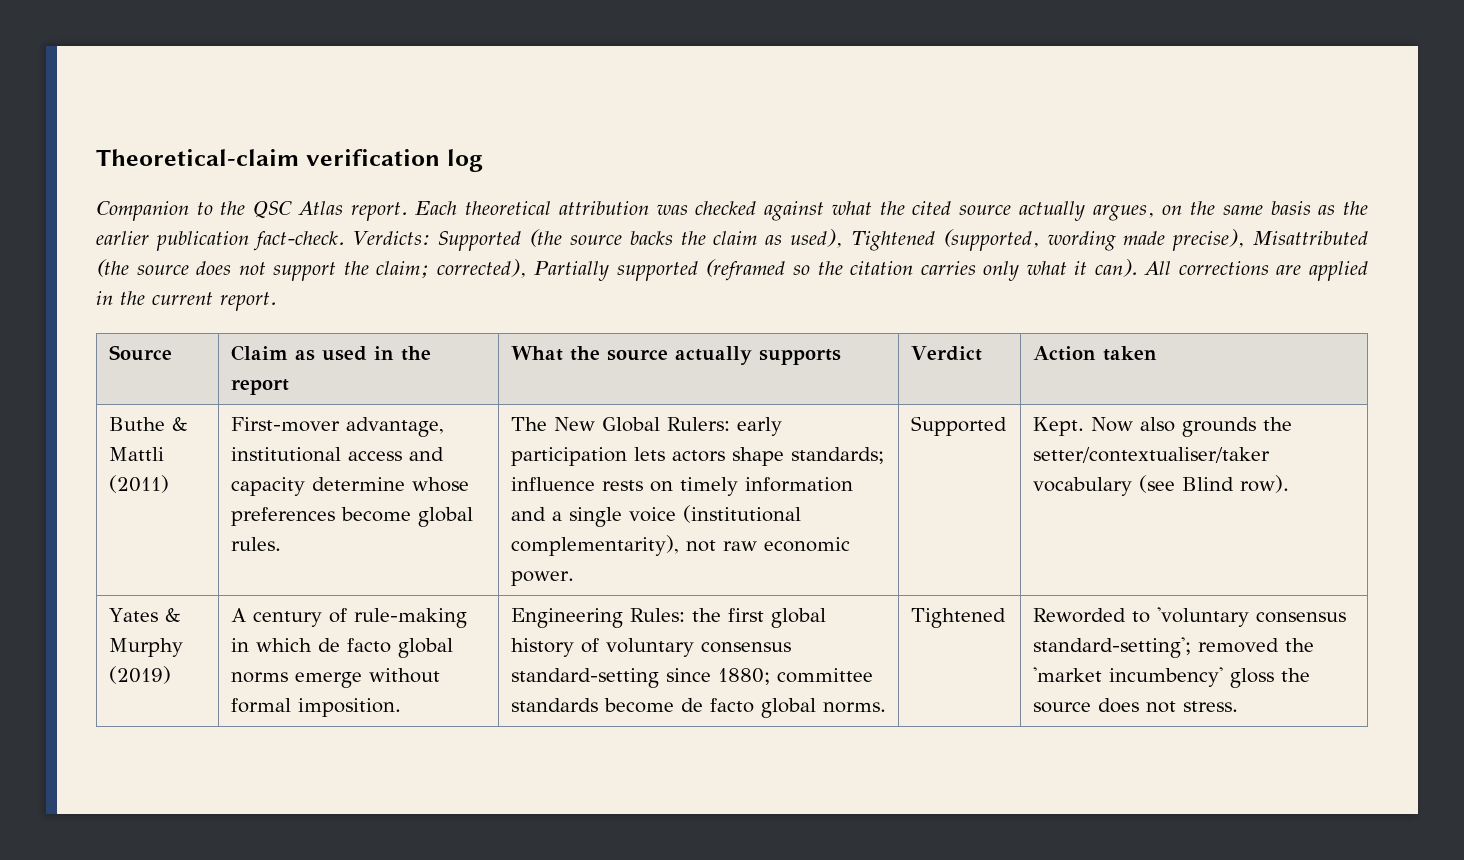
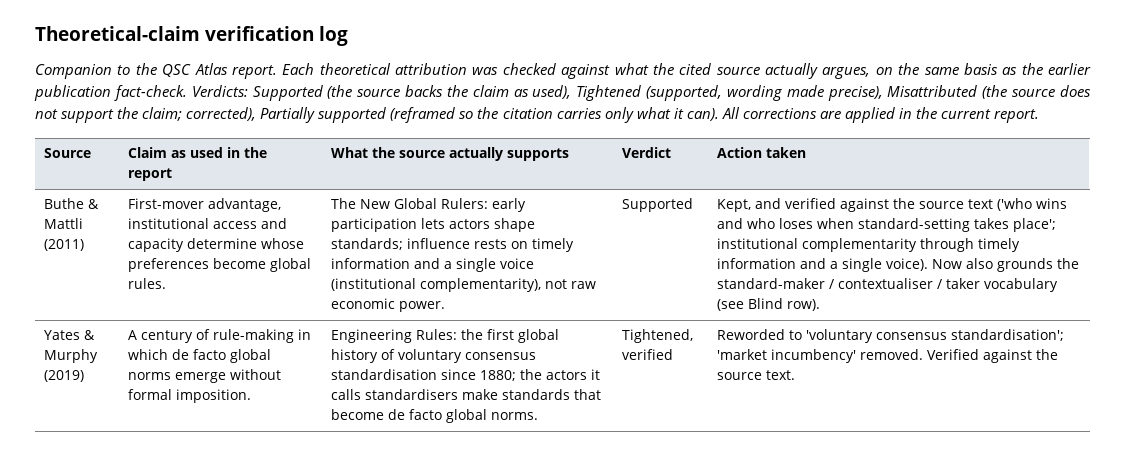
- Kept. Now also grounds the setter/contextualiser/taker vocabulary (see Blind row).
+ Kept, and verified against the source text ('who wins and who loses when standard-setting takes place'; institutional complementarity through timely information and a single voice). Now also grounds the standard-maker / contextualiser / taker vocabulary (see Blind row).
- Engineering Rules: the first global history of voluntary consensus standard-setting since 1880; committee standards become de facto global norms. | Tightened
+ Engineering Rules: the first global history of voluntary consensus standardisation since 1880; the actors it calls standardisers make standards that become de facto global norms. | Tightened, verified
- Reworded to 'voluntary consensus standard-setting'; removed the 'market incumbency' gloss the source does not stress.
+ Reworded to 'voluntary consensus standardisation'; 'market incumbency' removed. Verified against the source text.

